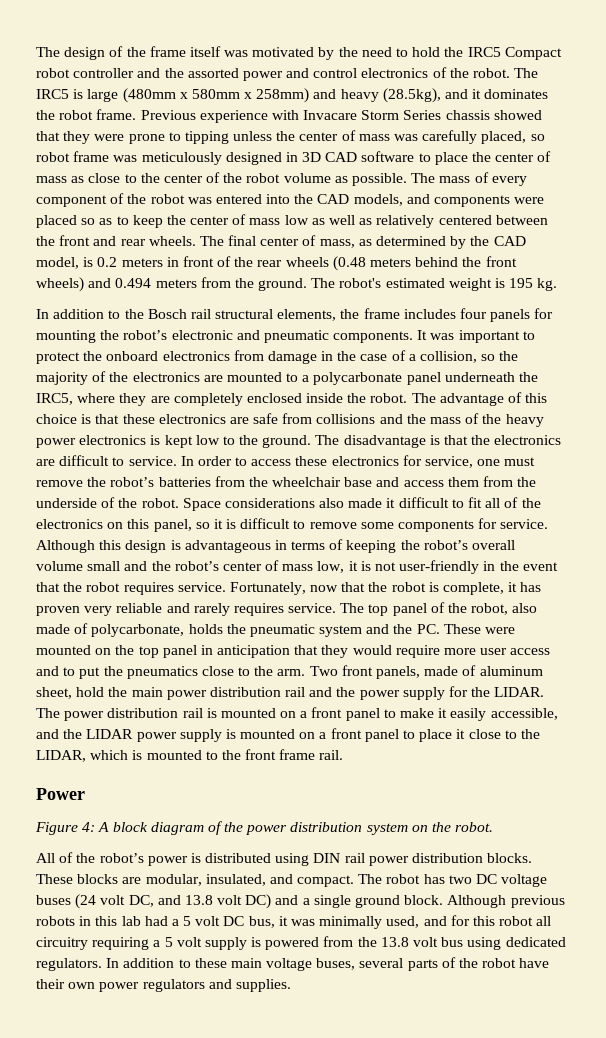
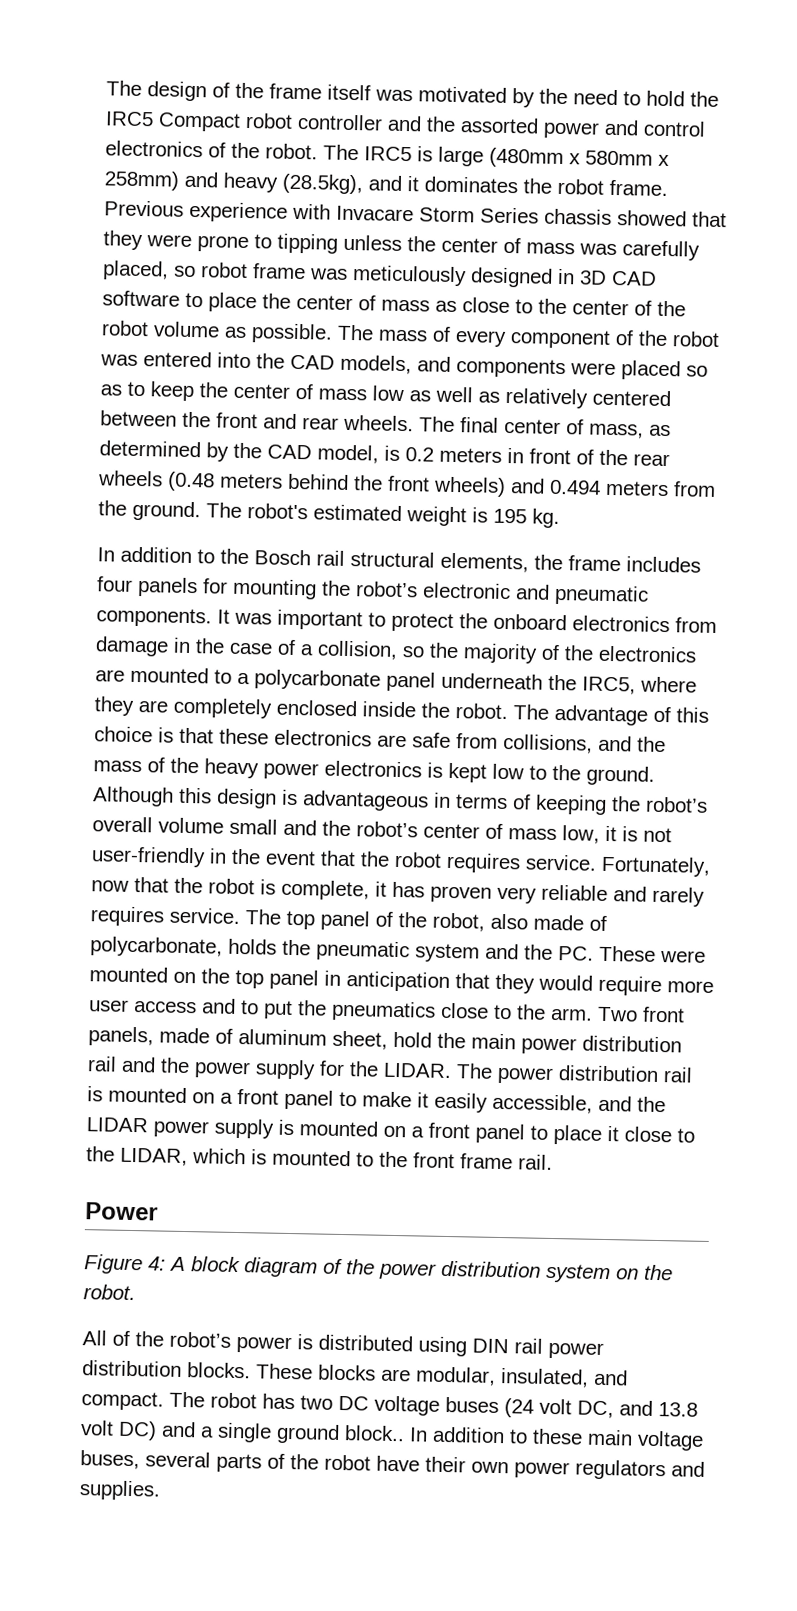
- The advantage of this choice is that these electronics are safe from collisions and the mass of the heavy power electronics is kept low to the ground.
+ The advantage of this choice is that these electronics are safe from collisions, and the mass of the heavy power electronics is kept low to the ground.
- The disadvantage is that the electronics are difficult to service. In order to access these electronics for service, one must remove the robot’s batteries from the wheelchair base and access them from the underside of the robot. Space considerations also made it difficult to fit all of the electronics on this panel, so it is difficult to remove some components for service.
- The robot has two DC voltage buses (24 volt DC, and 13.8 volt DC) and a single ground block. Although previous robots in this lab had a 5 volt DC bus, it was minimally used, and for this robot all circuitry requiring a 5 volt supply is powered from the 13.8 volt bus using dedicated regulators.
+ The robot has two DC voltage buses (24 volt DC, and 13.8 volt DC) and a single ground block..

